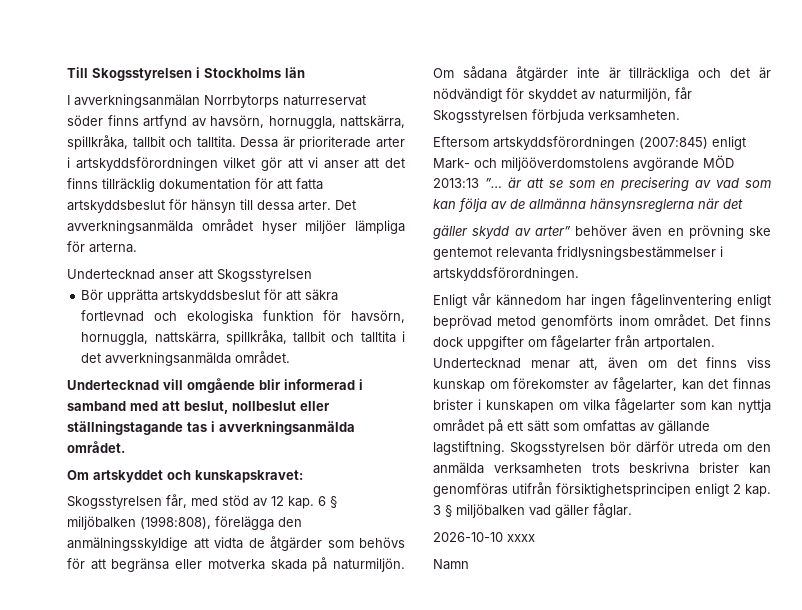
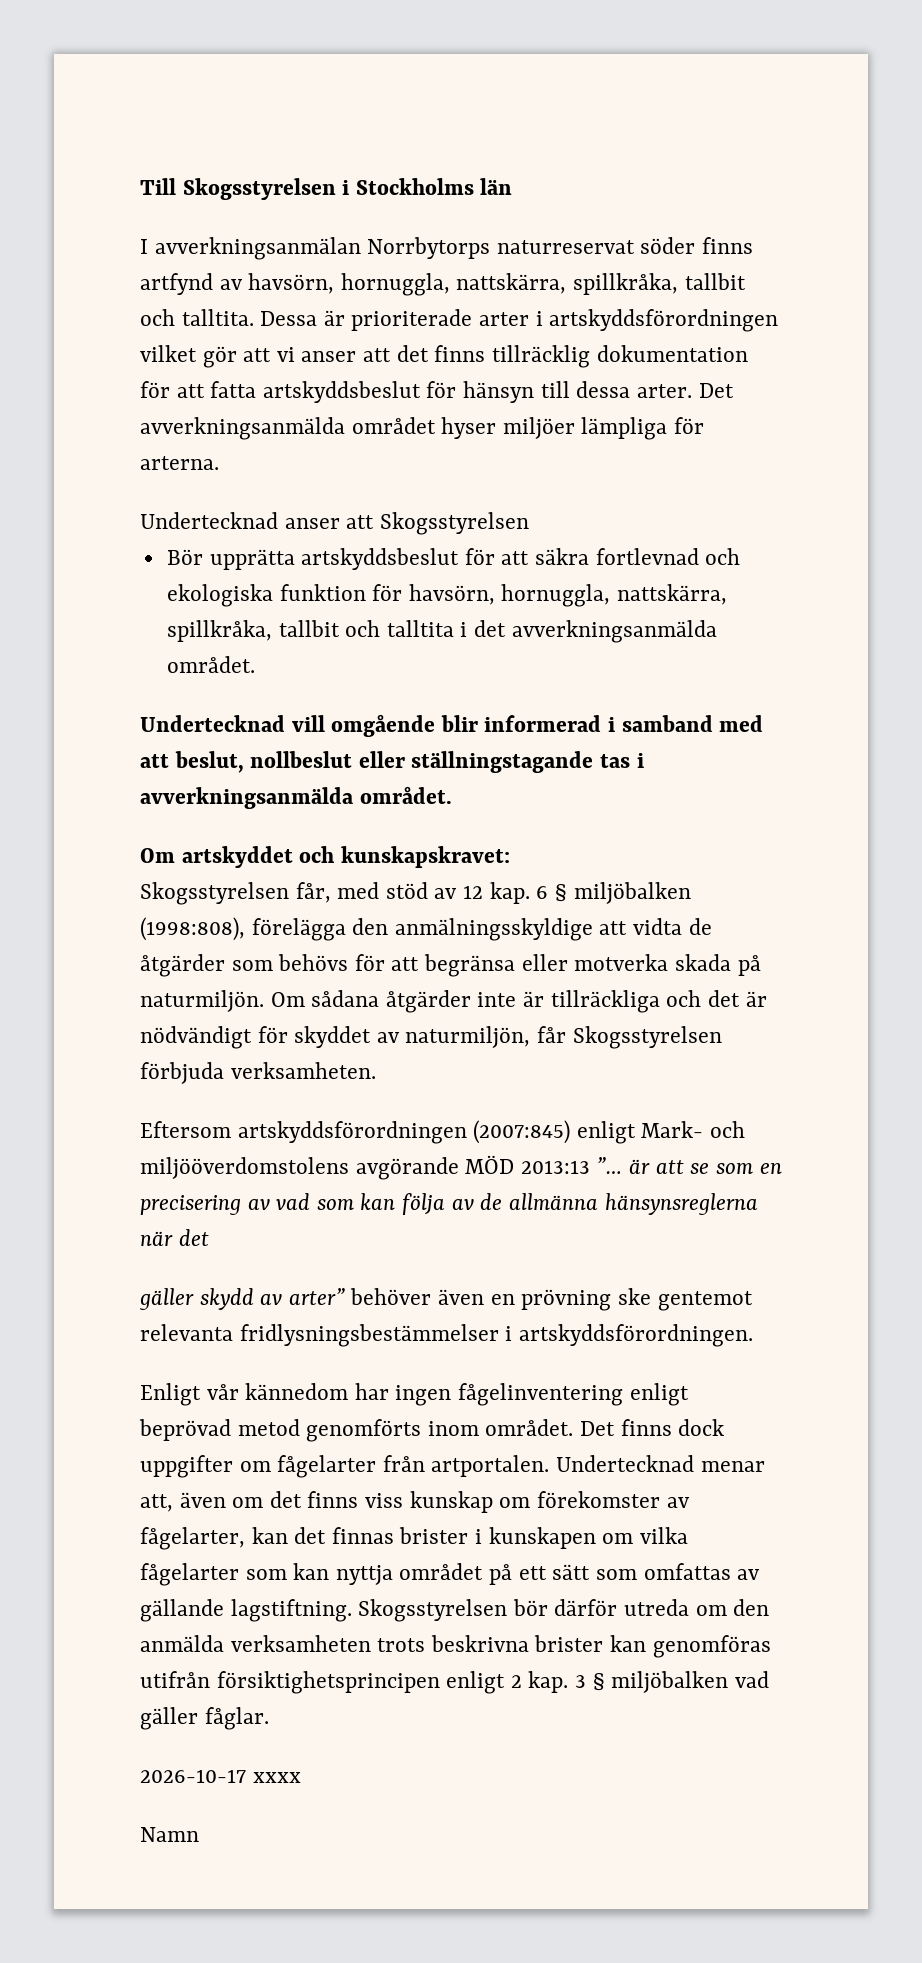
- 2026-10-10 xxxx
+ 2026-10-17 xxxx

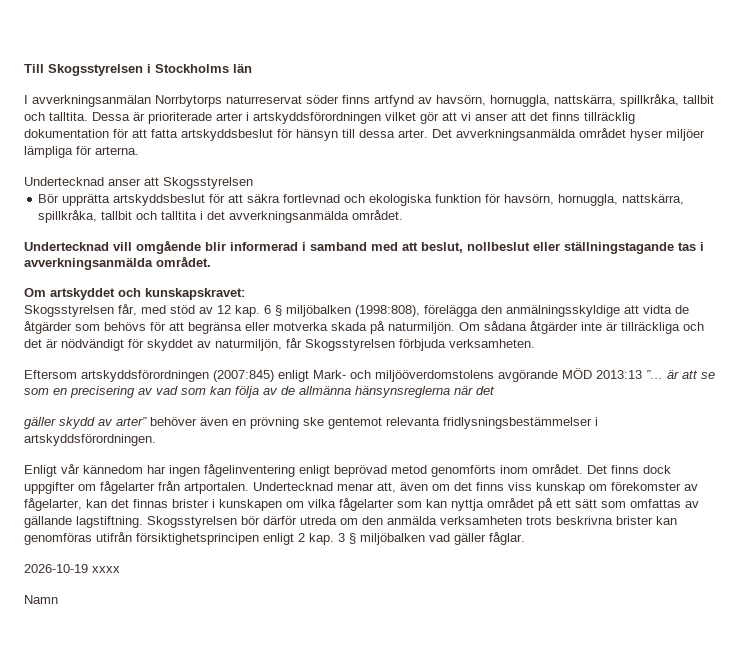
- 2026-10-17 xxxx
+ 2026-10-19 xxxx

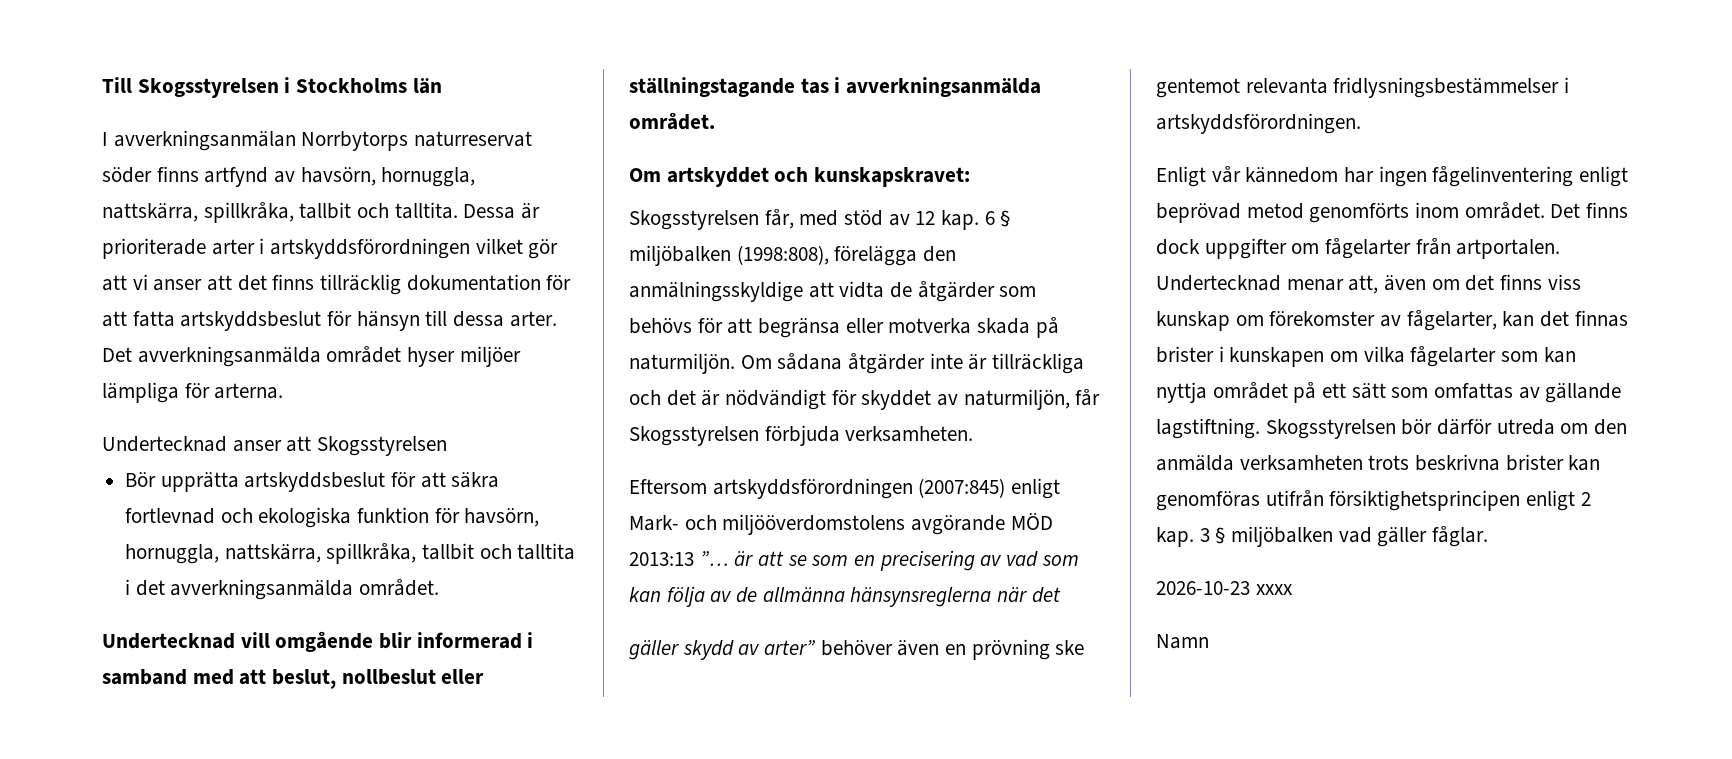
- 2026-10-19 xxxx
+ 2026-10-23 xxxx

